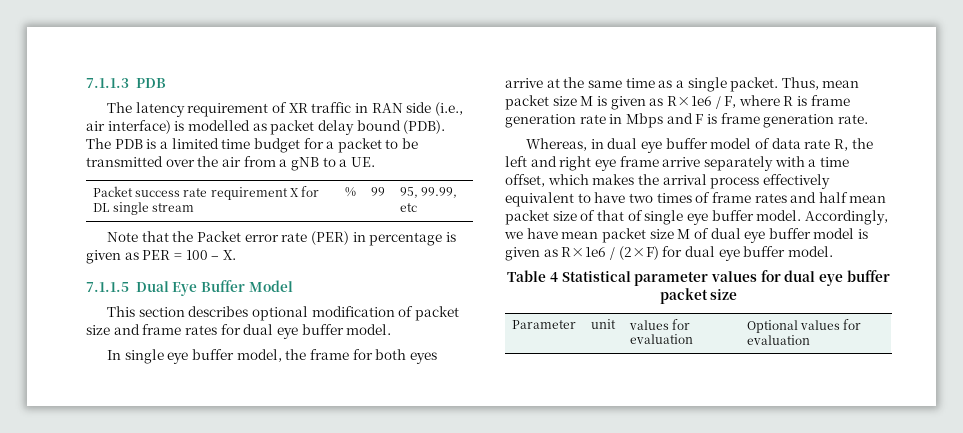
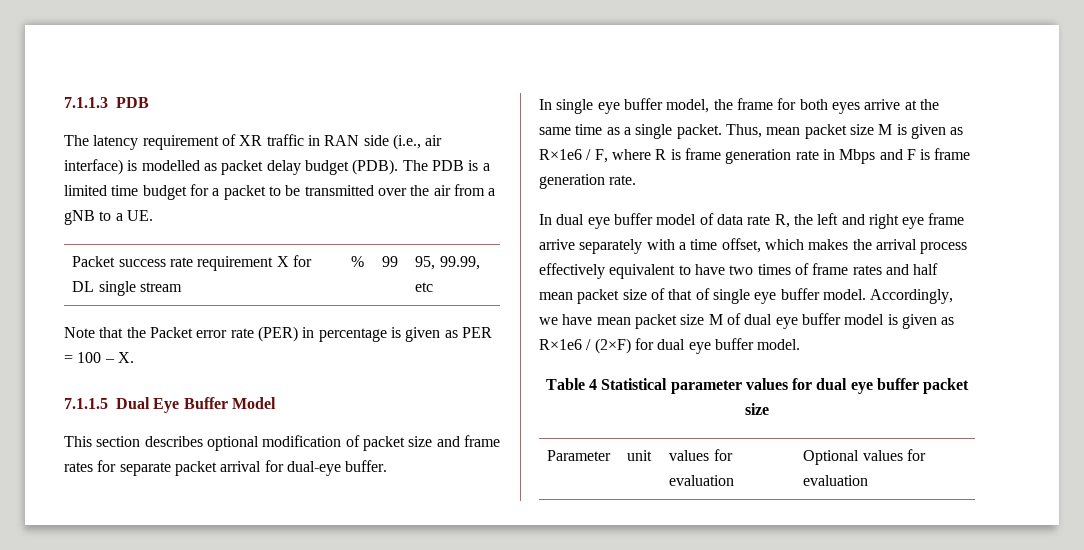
- The latency requirement of XR traffic in RAN side (i.e., air interface) is modelled as packet delay bound (PDB).
+ The latency requirement of XR traffic in RAN side (i.e., air interface) is modelled as packet delay budget (PDB).
- This section describes optional modification of packet size and frame rates for dual eye buffer model.
+ This section describes optional modification of packet size and frame rates for separate packet arrival for dual-eye buffer.
- Whereas, in dual eye buffer model of data rate R, the left and right eye frame arrive separately with a time offset, which makes the arrival process effectively equivalent to have two times of frame rates and half mean packet size of that of single eye buffer model.
+ In dual eye buffer model of data rate R, the left and right eye frame arrive separately with a time offset, which makes the arrival process effectively equivalent to have two times of frame rates and half mean packet size of that of single eye buffer model.

